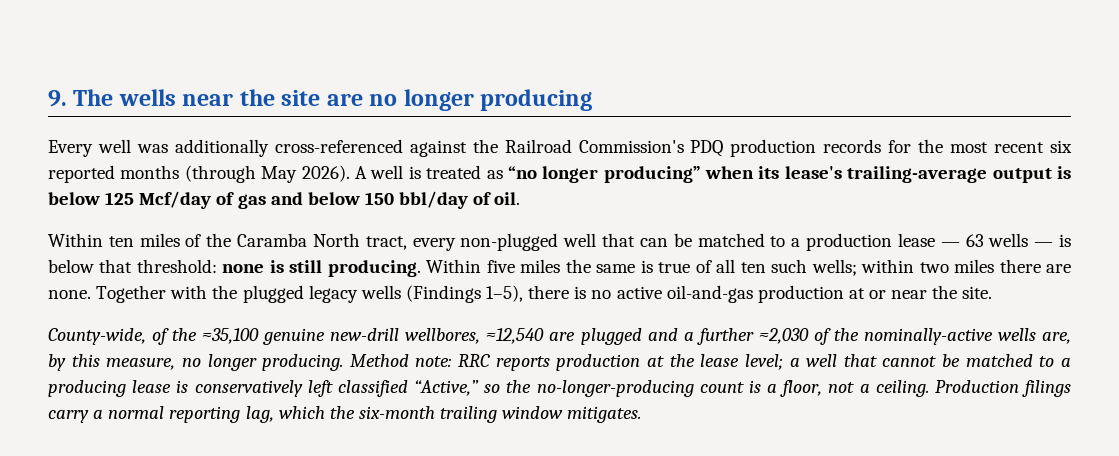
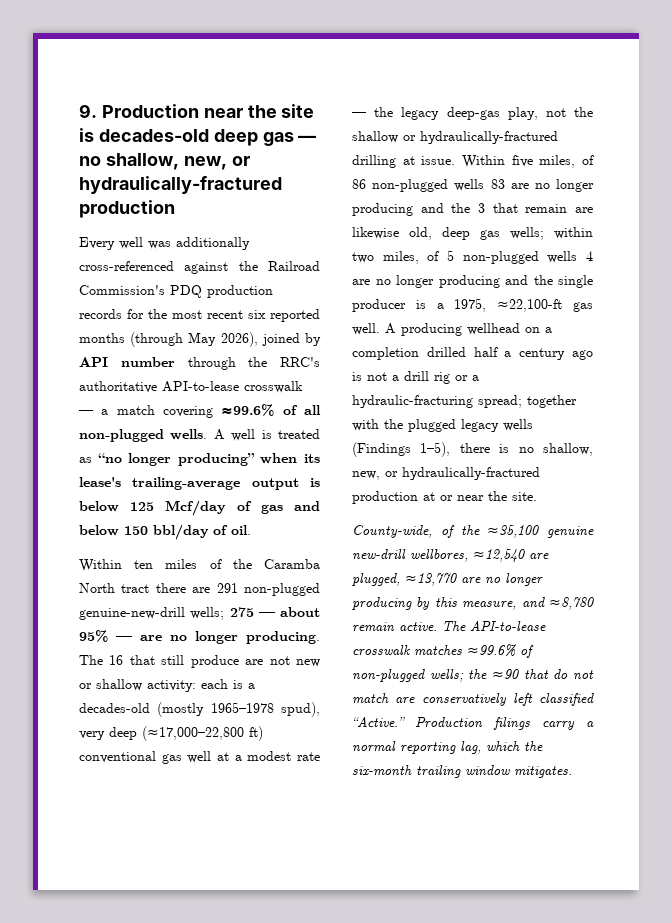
- 9. The wells near the site are no longer producing
+ 9. Production near the site is decades-old deep gas — no shallow, new, or hydraulically-fractured production
- Every well was additionally cross-referenced against the Railroad Commission's PDQ production records for the most recent six reported months (through May 2026).
+ Every well was additionally cross-referenced against the Railroad Commission's PDQ production records for the most recent six reported months (through May 2026), joined by API number through the RRC's authoritative API-to-lease crosswalk — a match covering ≈99.6% of all non-plugged wells.
- Within ten miles of the Caramba North tract, every non-plugged well that can be matched to a production lease — 63 wells — is below that threshold: none is still producing. Within five miles the same is true of all ten such wells; within two miles there are none. Together with the plugged legacy wells (Findings 1–5), there is no active oil-and-gas production at or near the site.
+ Within ten miles of the Caramba North tract there are 291 non-plugged genuine-new-drill wells; 275 — about 95% — are no longer producing. The 16 that still produce are not new or shallow activity: each is a decades-old (mostly 1965–1978 spud), very deep (≈17,000–22,800 ft) conventional gas well at a modest rate — the legacy deep-gas play, not the shallow or hydraulically-fractured drilling at issue. Within five miles, of 86 non-plugged wells 83 are no longer producing and the 3 that remain are likewise old, deep gas wells; within two miles, of 5 non-plugged wells 4 are no longer producing and the single producer is a 1975, ≈22,100-ft gas well. A producing wellhead on a completion drilled half a century ago is not a drill rig or a hydraulic-fracturing spread; together with the plugged legacy wells (Findings 1–5), there is no shallow, new, or hydraulically-fractured production at or near the site.
- County-wide, of the ≈35,100 genuine new-drill wellbores, ≈12,540 are plugged and a further ≈2,030 of the nominally-active wells are, by this measure, no longer producing. Method note: RRC reports production at the lease level; a well that cannot be matched to a producing lease is conservatively left classified “Active,” so the no-longer-producing count is a floor, not a ceiling.
+ County-wide, of the ≈35,100 genuine new-drill wellbores, ≈12,540 are plugged, ≈13,770 are no longer producing by this measure, and ≈8,780 remain active. The API-to-lease crosswalk matches ≈99.6% of non-plugged wells; the ≈90 that do not match are conservatively left classified “Active.”

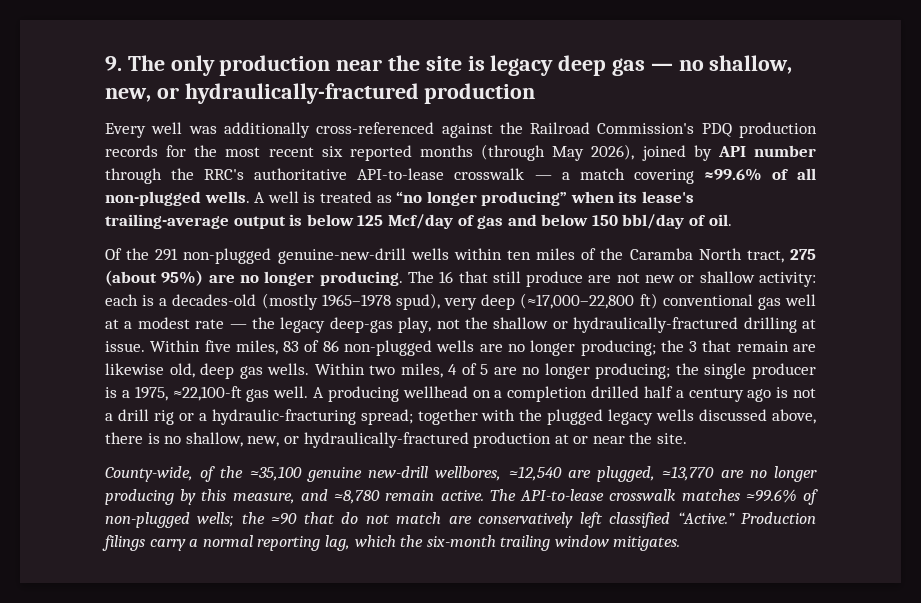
- 9. Production near the site is decades-old deep gas — no shallow, new, or hydraulically-fractured production
+ 9. The only production near the site is legacy deep gas — no shallow, new, or hydraulically-fractured production
- Within ten miles of the Caramba North tract there are 291 non-plugged genuine-new-drill wells; 275 — about 95% — are no longer producing.
+ Of the 291 non-plugged genuine-new-drill wells within ten miles of the Caramba North tract, 275 (about 95%) are no longer producing.
- Within five miles, of 86 non-plugged wells 83 are no longer producing and the 3 that remain are likewise old, deep gas wells; within two miles, of 5 non-plugged wells 4 are no longer producing and the single producer is a 1975, ≈22,100-ft gas well.
+ Within five miles, 83 of 86 non-plugged wells are no longer producing; the 3 that remain are likewise old, deep gas wells. Within two miles, 4 of 5 are no longer producing; the single producer is a 1975, ≈22,100-ft gas well.
- A producing wellhead on a completion drilled half a century ago is not a drill rig or a hydraulic-fracturing spread; together with the plugged legacy wells (Findings 1–5), there is no shallow, new, or hydraulically-fractured production at or near the site.
+ A producing wellhead on a completion drilled half a century ago is not a drill rig or a hydraulic-fracturing spread; together with the plugged legacy wells discussed above, there is no shallow, new, or hydraulically-fractured production at or near the site.

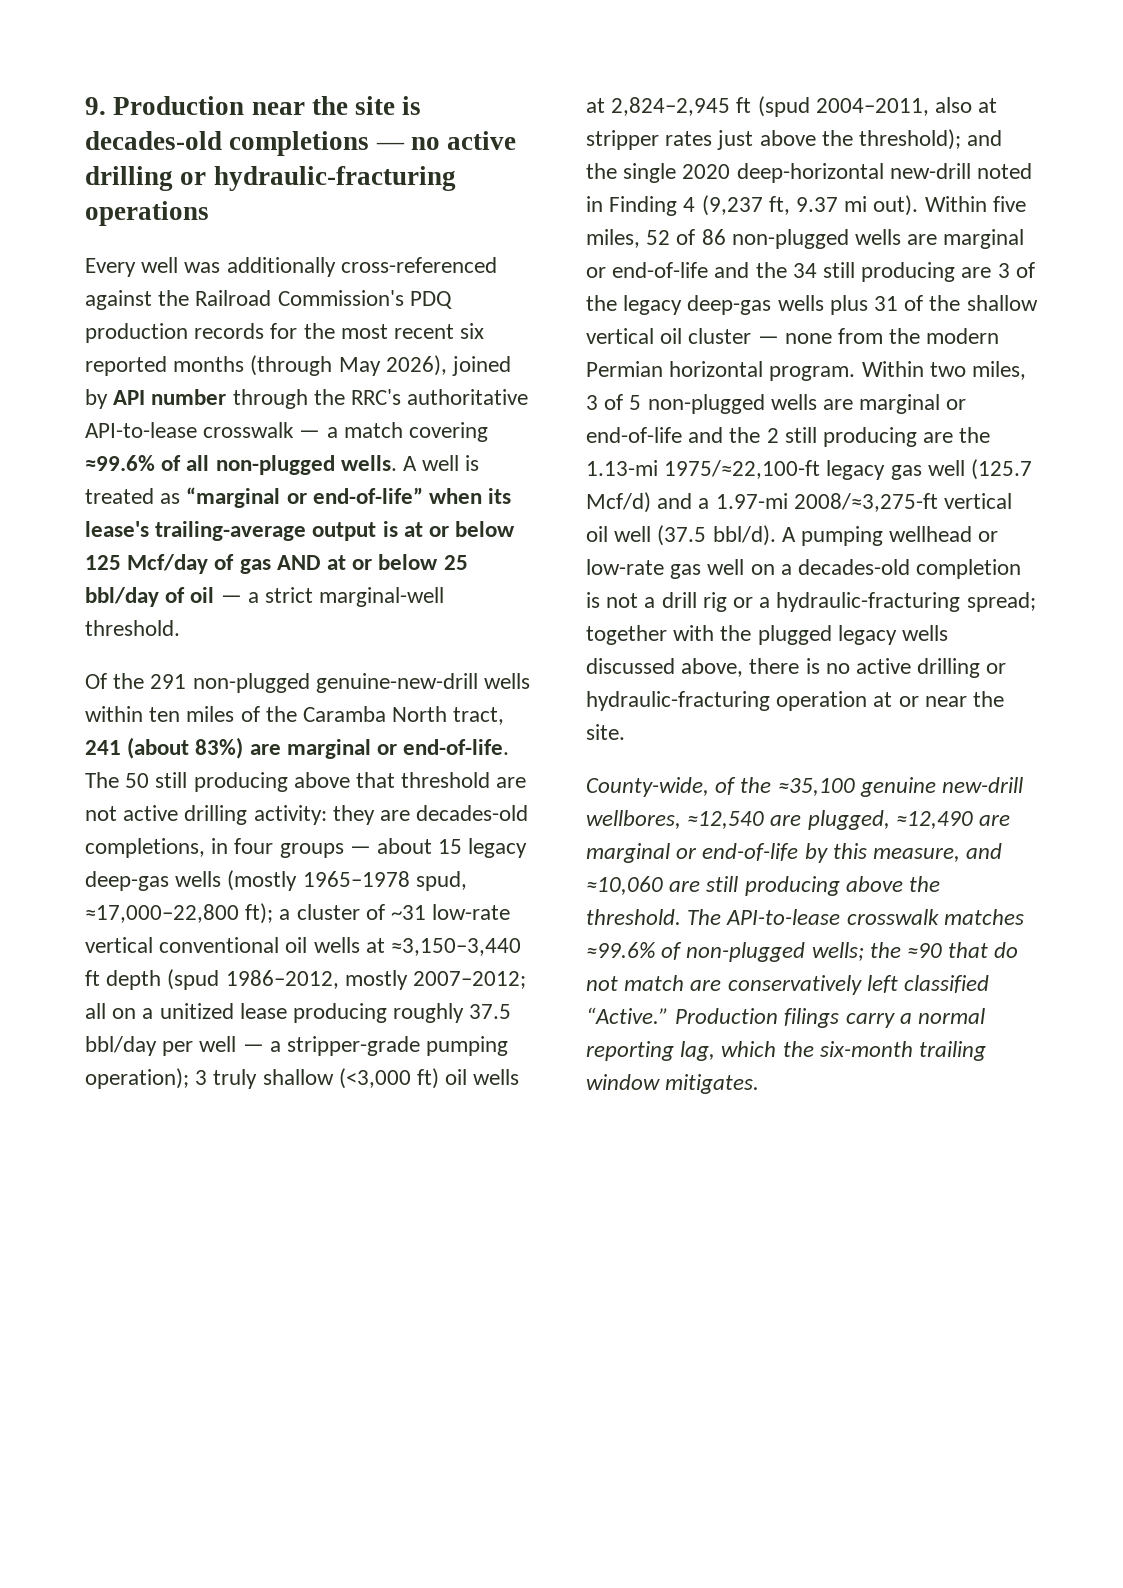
- 9. The only production near the site is legacy deep gas — no shallow, new, or hydraulically-fractured production
+ 9. Production near the site is decades-old completions — no active drilling or hydraulic-fracturing operations
- A well is treated as “no longer producing” when its lease's trailing-average output is below 125 Mcf/day of gas and below 150 bbl/day of oil.
+ A well is treated as “marginal or end-of-life” when its lease's trailing-average output is at or below 125 Mcf/day of gas AND at or below 25 bbl/day of oil — a strict marginal-well threshold.
- Of the 291 non-plugged genuine-new-drill wells within ten miles of the Caramba North tract, 275 (about 95%) are no longer producing. The 16 that still produce are not new or shallow activity: each is a decades-old (mostly 1965–1978 spud), very deep (≈17,000–22,800 ft) conventional gas well at a modest rate — the legacy deep-gas play, not the shallow or hydraulically-fractured drilling at issue.
+ Of the 291 non-plugged genuine-new-drill wells within ten miles of the Caramba North tract, 241 (about 83%) are marginal or end-of-life. The 50 still producing above that threshold are not active drilling activity: they are decades-old completions, in four groups — about 15 legacy deep-gas wells (mostly 1965–1978 spud, ≈17,000–22,800 ft); a cluster of ~31 low-rate vertical conventional oil wells at ≈3,150–3,440 ft depth (spud 1986–2012, mostly 2007–2012; all on a unitized lease producing roughly 37.5 bbl/day per well — a stripper-grade pumping operation); 3 truly shallow (<3,000 ft) oil wells at 2,824–2,945 ft (spud 2004–2011, also at stripper rates just above the threshold); and the single 2020 deep-horizontal new-drill noted in Finding 4 (9,237 ft, 9.37 mi out).
- Within five miles, 83 of 86 non-plugged wells are no longer producing; the 3 that remain are likewise old, deep gas wells.
+ Within five miles, 52 of 86 non-plugged wells are marginal or end-of-life and the 34 still producing are 3 of the legacy deep-gas wells plus 31 of the shallow vertical oil cluster — none from the modern Permian horizontal program.
- Within two miles, 4 of 5 are no longer producing; the single producer is a 1975, ≈22,100-ft gas well. A producing wellhead on a completion drilled half a century ago is not a drill rig or a hydraulic-fracturing spread; together with the plugged legacy wells discussed above, there is no shallow, new, or hydraulically-fractured production at or near the site.
+ Within two miles, 3 of 5 non-plugged wells are marginal or end-of-life and the 2 still producing are the 1.13-mi 1975/≈22,100-ft legacy gas well (125.7 Mcf/d) and a 1.97-mi 2008/≈3,275-ft vertical oil well (37.5 bbl/d). A pumping wellhead or low-rate gas well on a decades-old completion is not a drill rig or a hydraulic-fracturing spread; together with the plugged legacy wells discussed above, there is no active drilling or hydraulic-fracturing operation at or near the site.
- County-wide, of the ≈35,100 genuine new-drill wellbores, ≈12,540 are plugged, ≈13,770 are no longer producing by this measure, and ≈8,780 remain active.
+ County-wide, of the ≈35,100 genuine new-drill wellbores, ≈12,540 are plugged, ≈12,490 are marginal or end-of-life by this measure, and ≈10,060 are still producing above the threshold.

